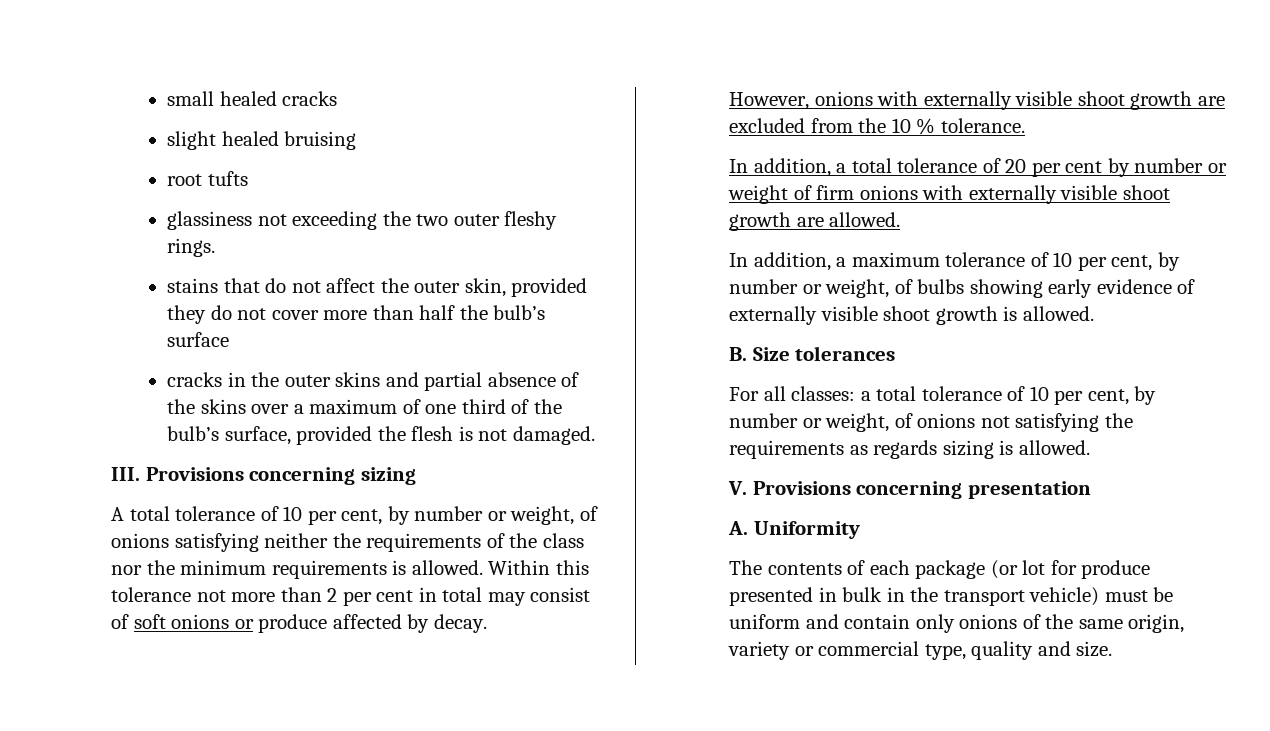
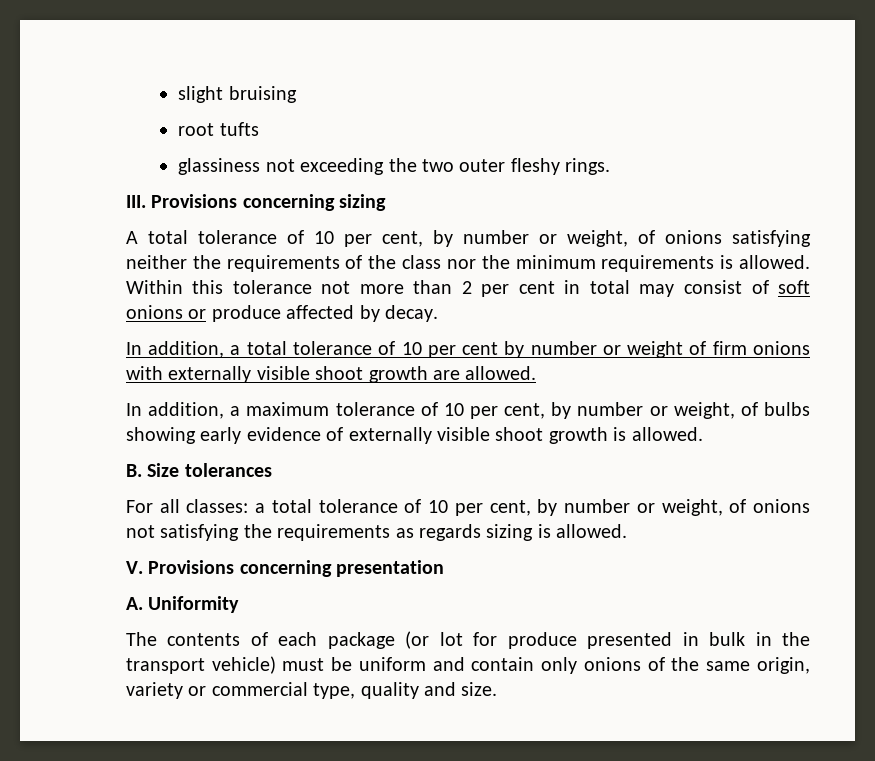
- small healed cracks
- slight healed bruising
+ slight bruising
- stains that do not affect the outer skin, provided they do not cover more than half the bulb’s surface
- cracks in the outer skins and partial absence of the skins over a maximum of one third of the bulb’s surface, provided the flesh is not damaged.
- However, onions with externally visible shoot growth are excluded from the 10 % tolerance.
- In addition, a total tolerance of 20 per cent by number or weight of firm onions with externally visible shoot growth are allowed.
+ In addition, a total tolerance of 10 per cent by number or weight of firm onions with externally visible shoot growth are allowed.

